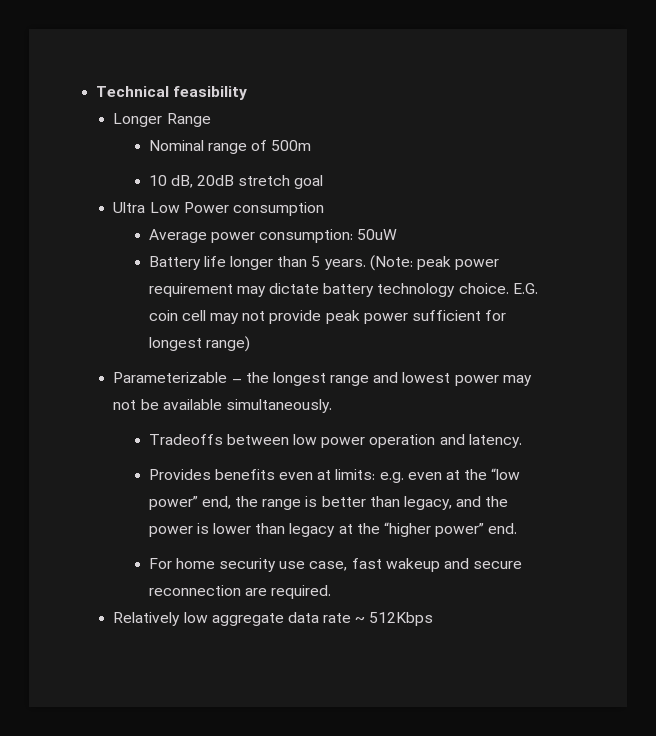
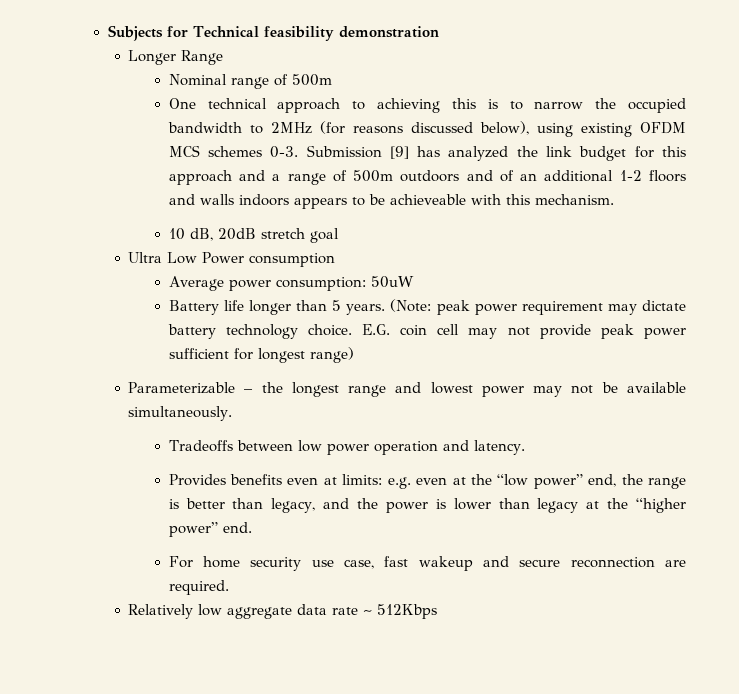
- Technical feasibility
+ Subjects for Technical feasibility demonstration
+ One technical approach to achieving this is to narrow the occupied bandwidth to 2MHz (for reasons discussed below), using existing OFDM MCS schemes 0-3. Submission [9] has analyzed the link budget for this approach and a range of 500m outdoors and of an additional 1-2 floors and walls indoors appears to be achieveable with this mechanism.

